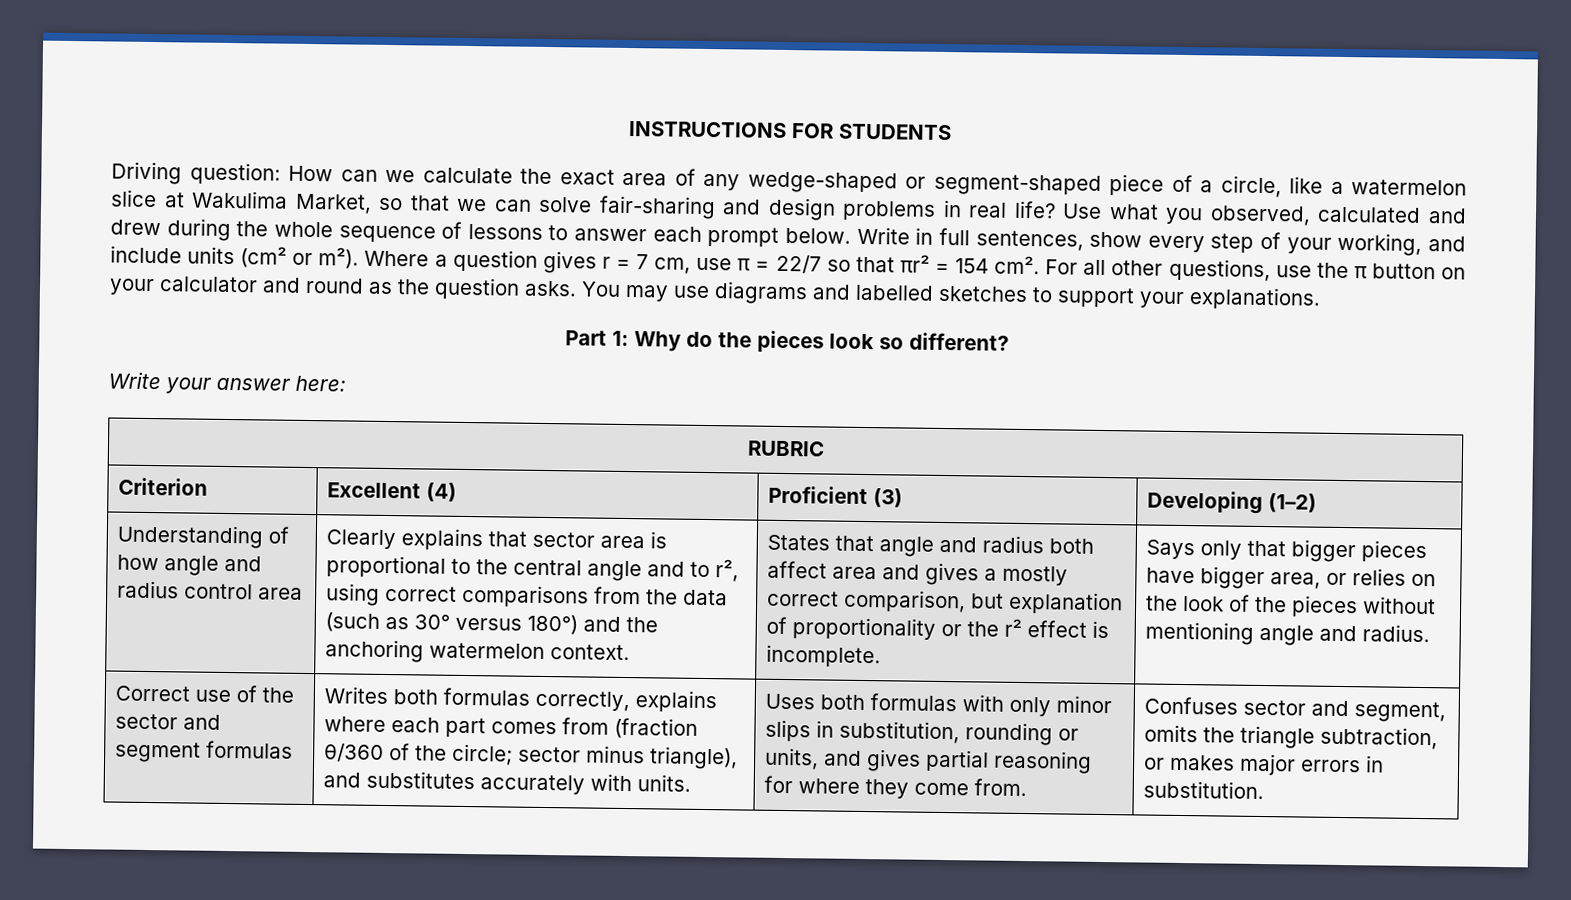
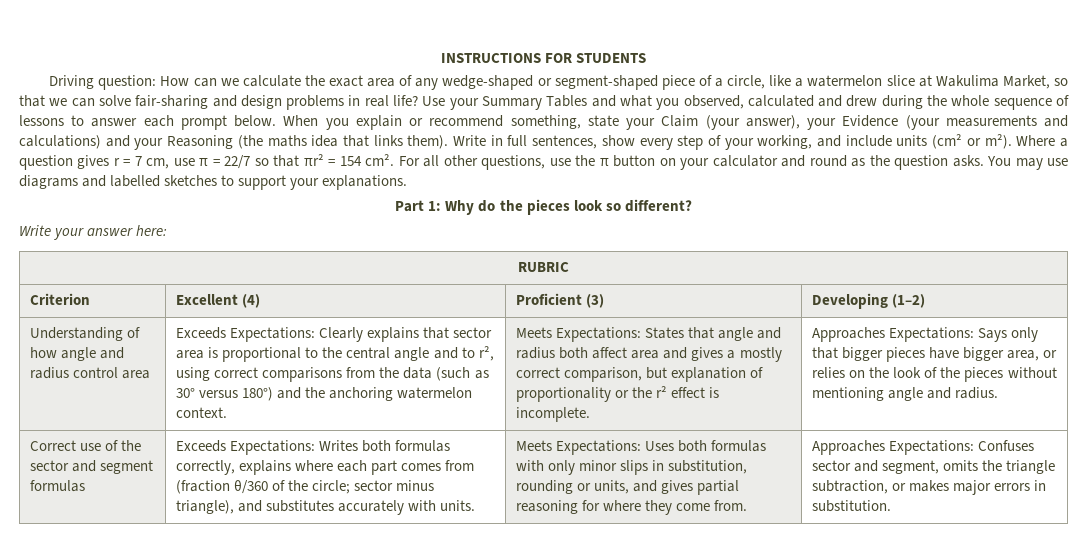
- Use what you observed, calculated and drew during the whole sequence of lessons to answer each prompt below.
+ Use your Summary Tables and what you observed, calculated and drew during the whole sequence of lessons to answer each prompt below.
+ When you explain or recommend something, state your Claim (your answer), your Evidence (your measurements and calculations) and your Reasoning (the maths idea that links them).
- Clearly explains that sector area is proportional to the central angle and to r², using correct comparisons from the data (such as 30° versus 180°) and the anchoring watermelon context.
+ Exceeds Expectations: Clearly explains that sector area is proportional to the central angle and to r², using correct comparisons from the data (such as 30° versus 180°) and the anchoring watermelon context.
- States that angle and radius both affect area and gives a mostly correct comparison, but explanation of proportionality or the r² effect is incomplete.
+ Meets Expectations: States that angle and radius both affect area and gives a mostly correct comparison, but explanation of proportionality or the r² effect is incomplete.
- Says only that bigger pieces have bigger area, or relies on the look of the pieces without mentioning angle and radius.
+ Approaches Expectations: Says only that bigger pieces have bigger area, or relies on the look of the pieces without mentioning angle and radius.
- Writes both formulas correctly, explains where each part comes from (fraction θ/360 of the circle; sector minus triangle), and substitutes accurately with units.
+ Exceeds Expectations: Writes both formulas correctly, explains where each part comes from (fraction θ/360 of the circle; sector minus triangle), and substitutes accurately with units.
- Uses both formulas with only minor slips in substitution, rounding or units, and gives partial reasoning for where they come from.
+ Meets Expectations: Uses both formulas with only minor slips in substitution, rounding or units, and gives partial reasoning for where they come from.
- Confuses sector and segment, omits the triangle subtraction, or makes major errors in substitution.
+ Approaches Expectations: Confuses sector and segment, omits the triangle subtraction, or makes major errors in substitution.

